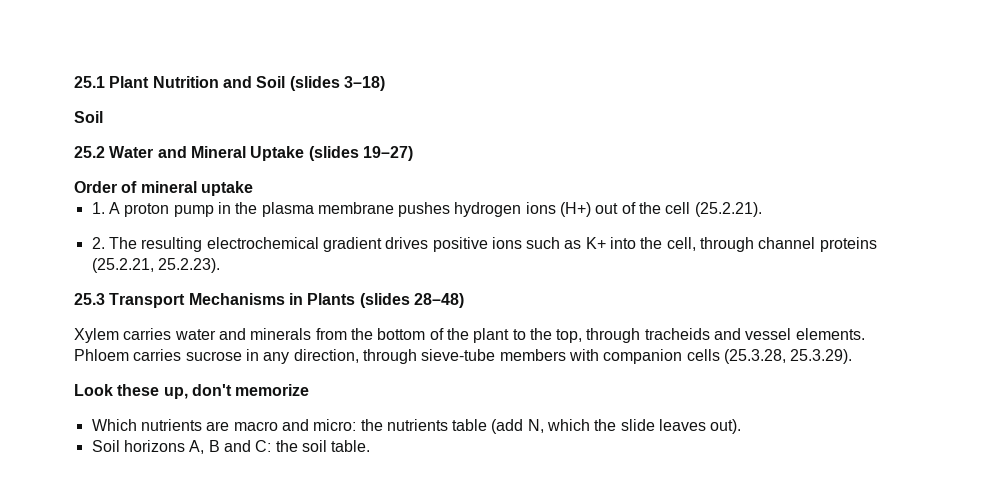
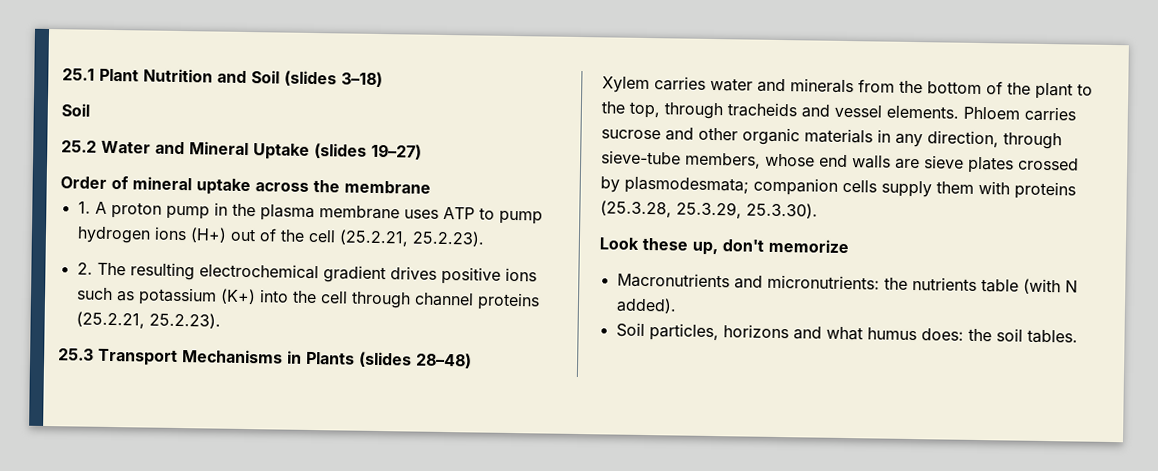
- Order of mineral uptake
+ Order of mineral uptake across the membrane
- 1. A proton pump in the plasma membrane pushes hydrogen ions (H+) out of the cell (25.2.21).
+ 1. A proton pump in the plasma membrane uses ATP to pump hydrogen ions (H+) out of the cell (25.2.21, 25.2.23).
- 2. The resulting electrochemical gradient drives positive ions such as K+ into the cell, through channel proteins (25.2.21, 25.2.23).
+ 2. The resulting electrochemical gradient drives positive ions such as potassium (K+) into the cell through channel proteins (25.2.21, 25.2.23).
- Phloem carries sucrose in any direction, through sieve-tube members with companion cells (25.3.28, 25.3.29).
+ Phloem carries sucrose and other organic materials in any direction, through sieve-tube members, whose end walls are sieve plates crossed by plasmodesmata; companion cells supply them with proteins (25.3.28, 25.3.29, 25.3.30).
- Which nutrients are macro and micro: the nutrients table (add N, which the slide leaves out).
- Soil horizons A, B and C: the soil table.
+ Macronutrients and micronutrients: the nutrients table (with N added).
+ Soil particles, horizons and what humus does: the soil tables.

